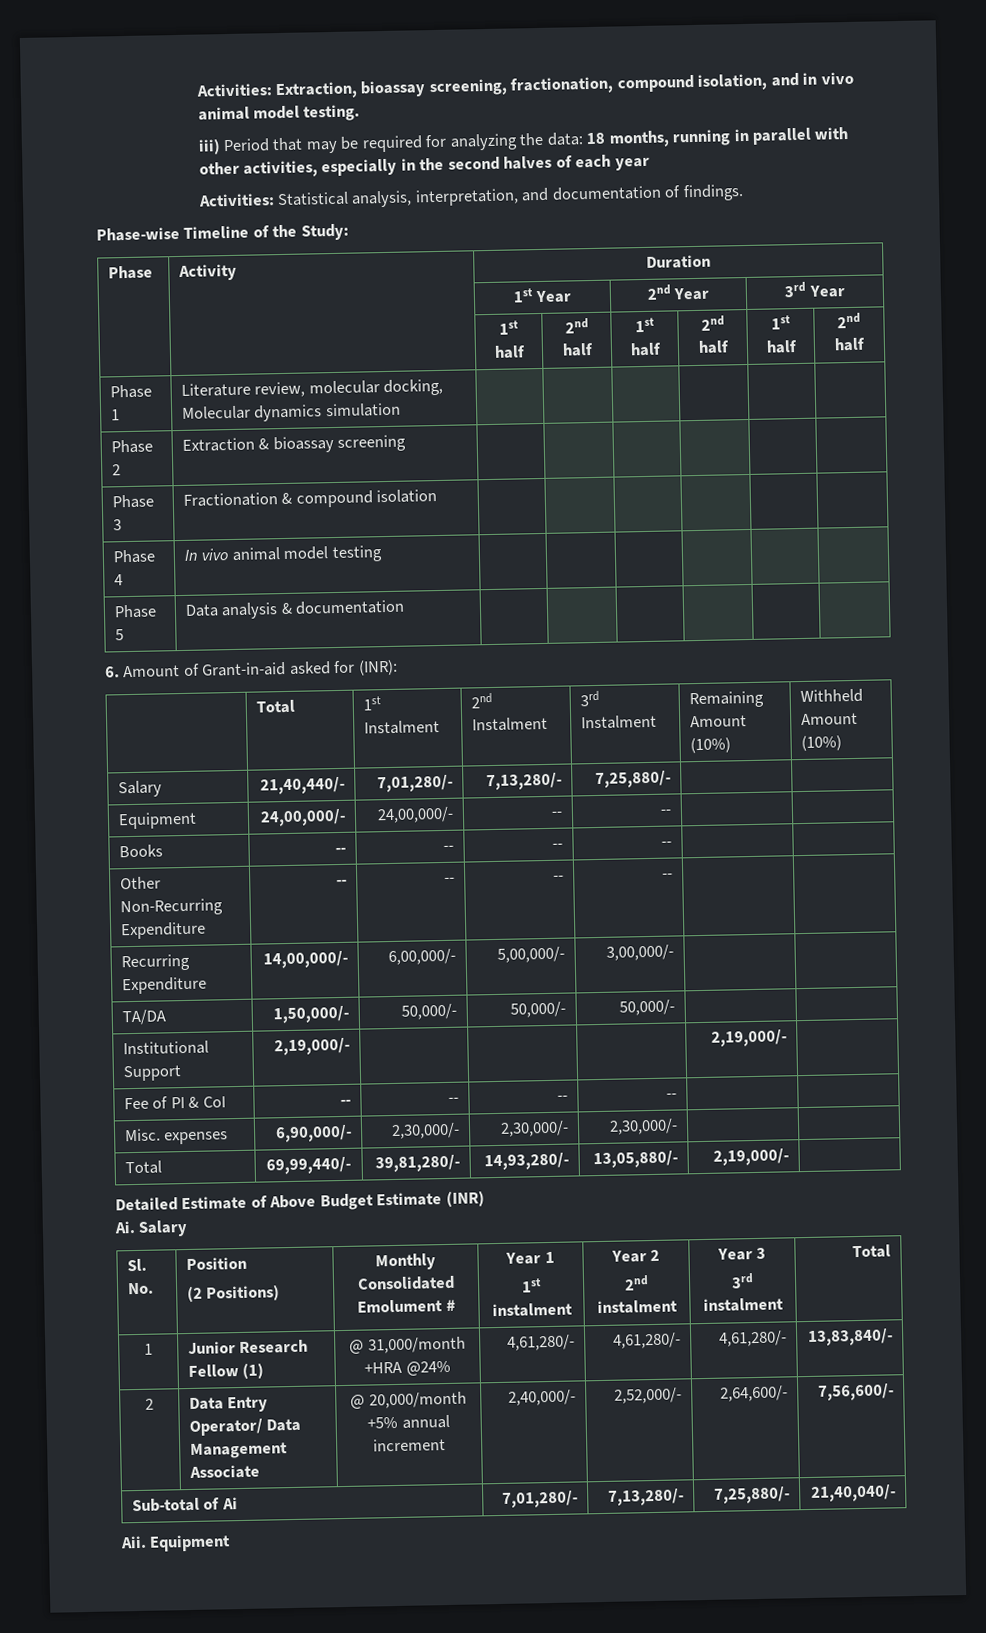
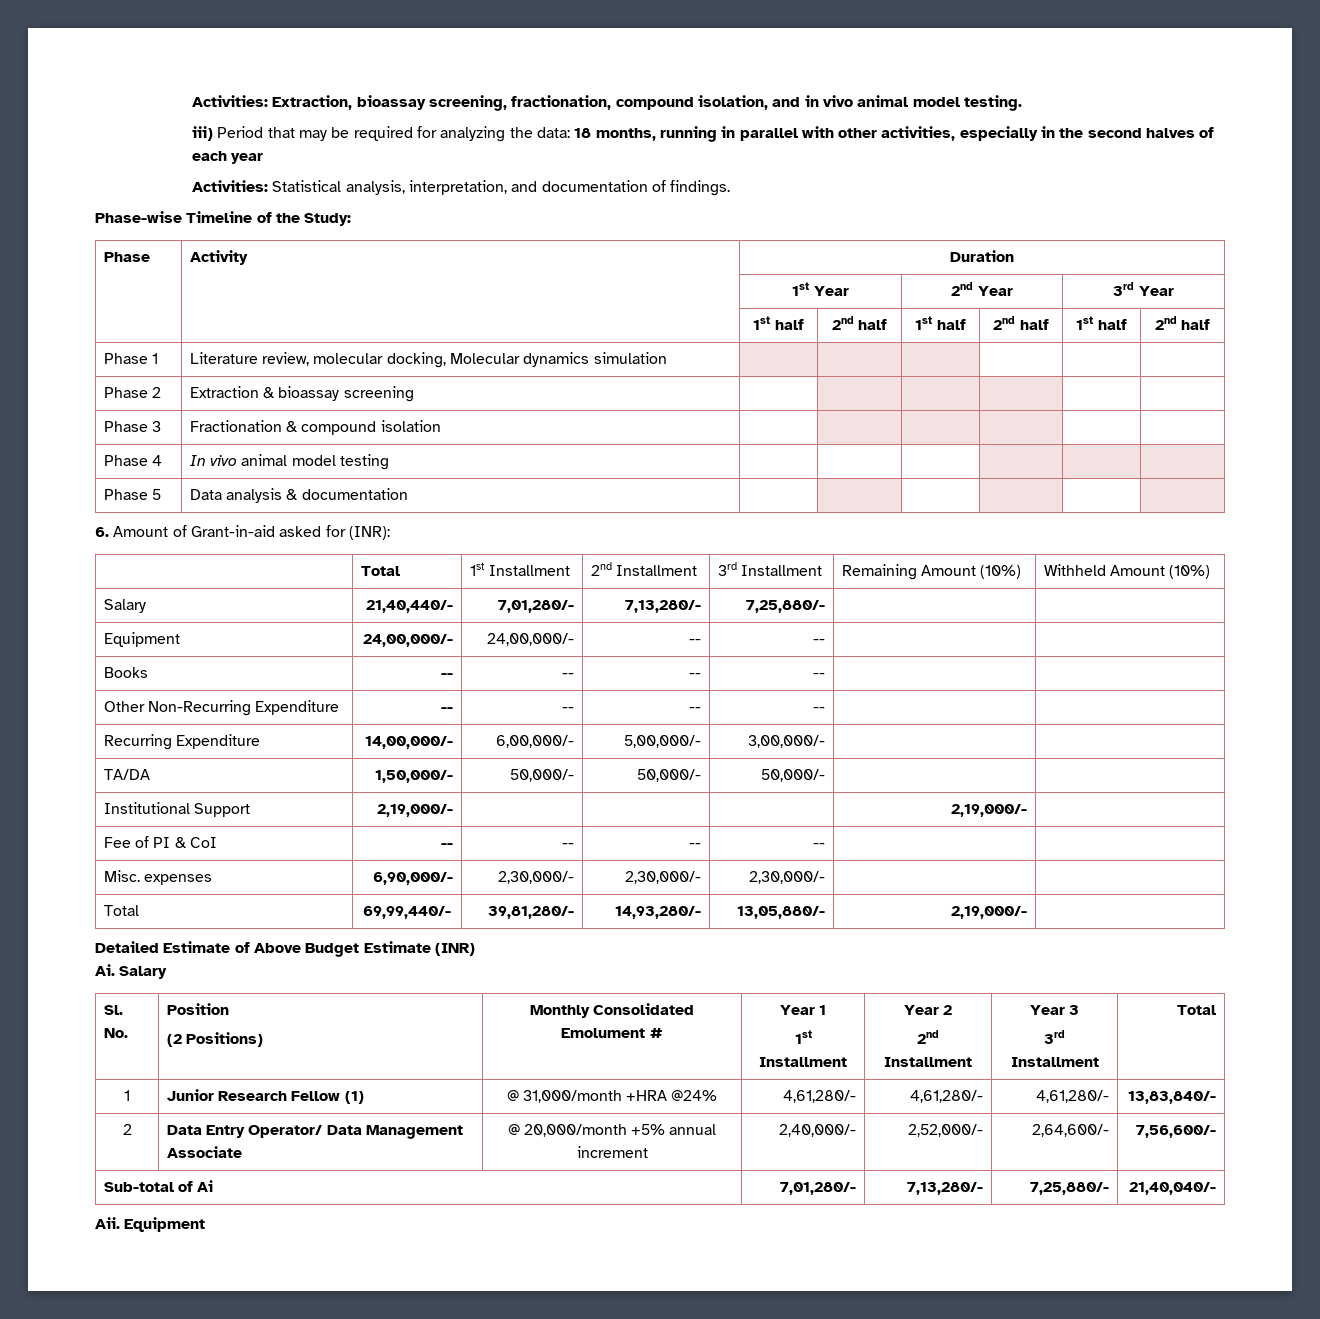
- | Total | 1st Instalment | 2nd Instalment | 3rd Instalment | Remaining Amount (10%) | Withheld Amount (10%)
+ | Total | 1st Installment | 2nd Installment | 3rd Installment | Remaining Amount (10%) | Withheld Amount (10%)
  Sl. No. | Position
  (2 Positions) | Monthly Consolidated Emolument # | Year 1
- 1st instalment | Year 2
- 2nd instalment | Year 3
- 3rd instalment | Total
+ 1st Installment | Year 2
+ 2nd Installment | Year 3
+ 3rd Installment | Total

